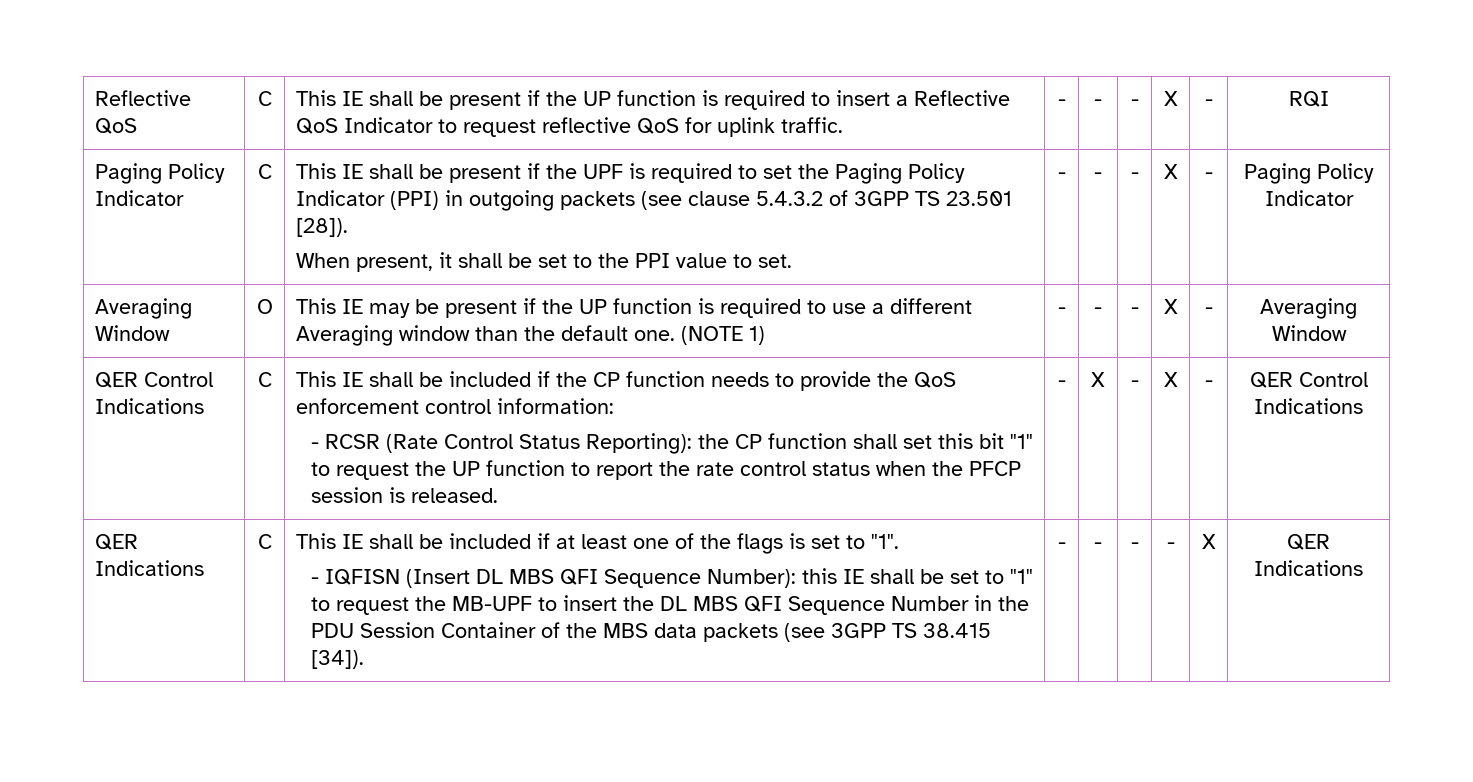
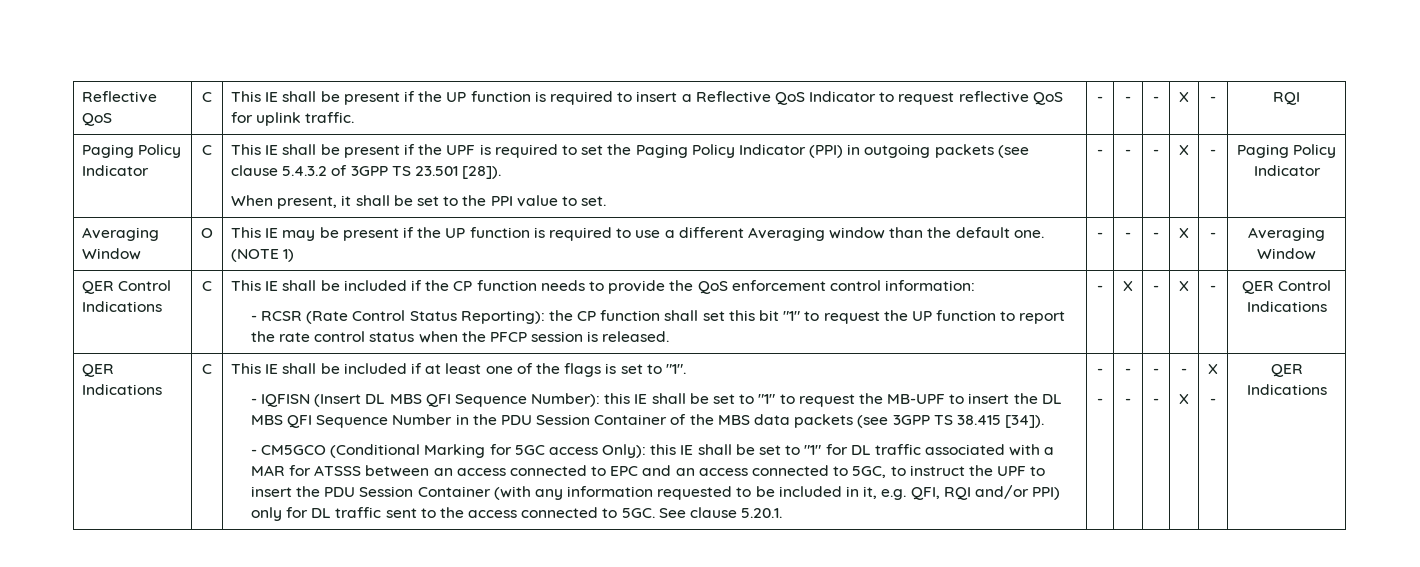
- - | - | - | - | X
+ - CM5GCO (Conditional Marking for 5GC access Only): this IE shall be set to "1" for DL traffic associated with a MAR for ATSSS between an access connected to EPC and an access connected to 5GC, to instruct the UPF to insert the PDU Session Container (with any information requested to be included in it, e.g. QFI, RQI and/or PPI) only for DL traffic sent to the access connected to 5GC. See clause 5.20.1. | -
+ - | -
+ - | -
+ - | -
+ X | X
+ -

